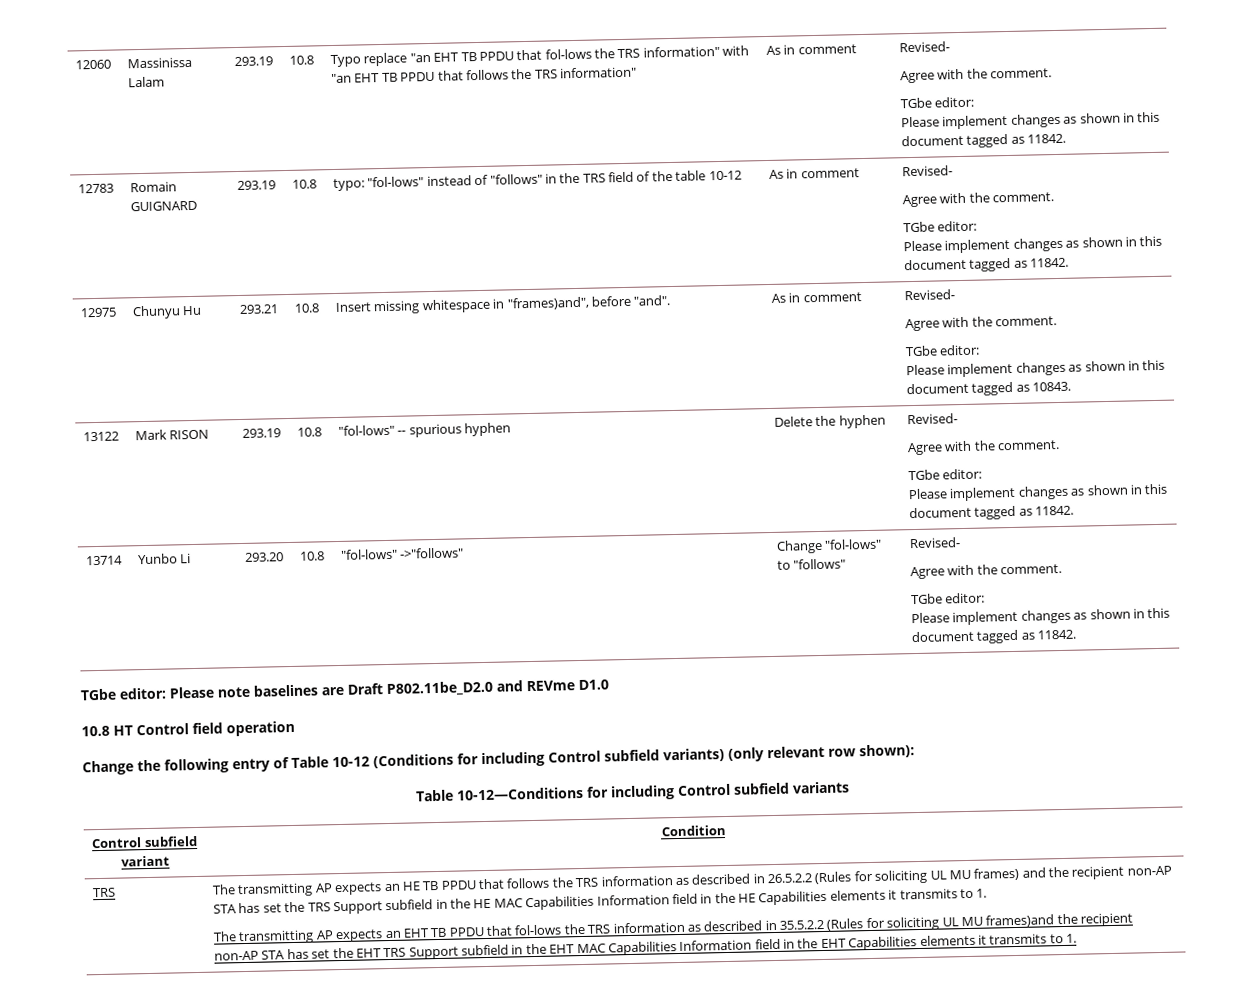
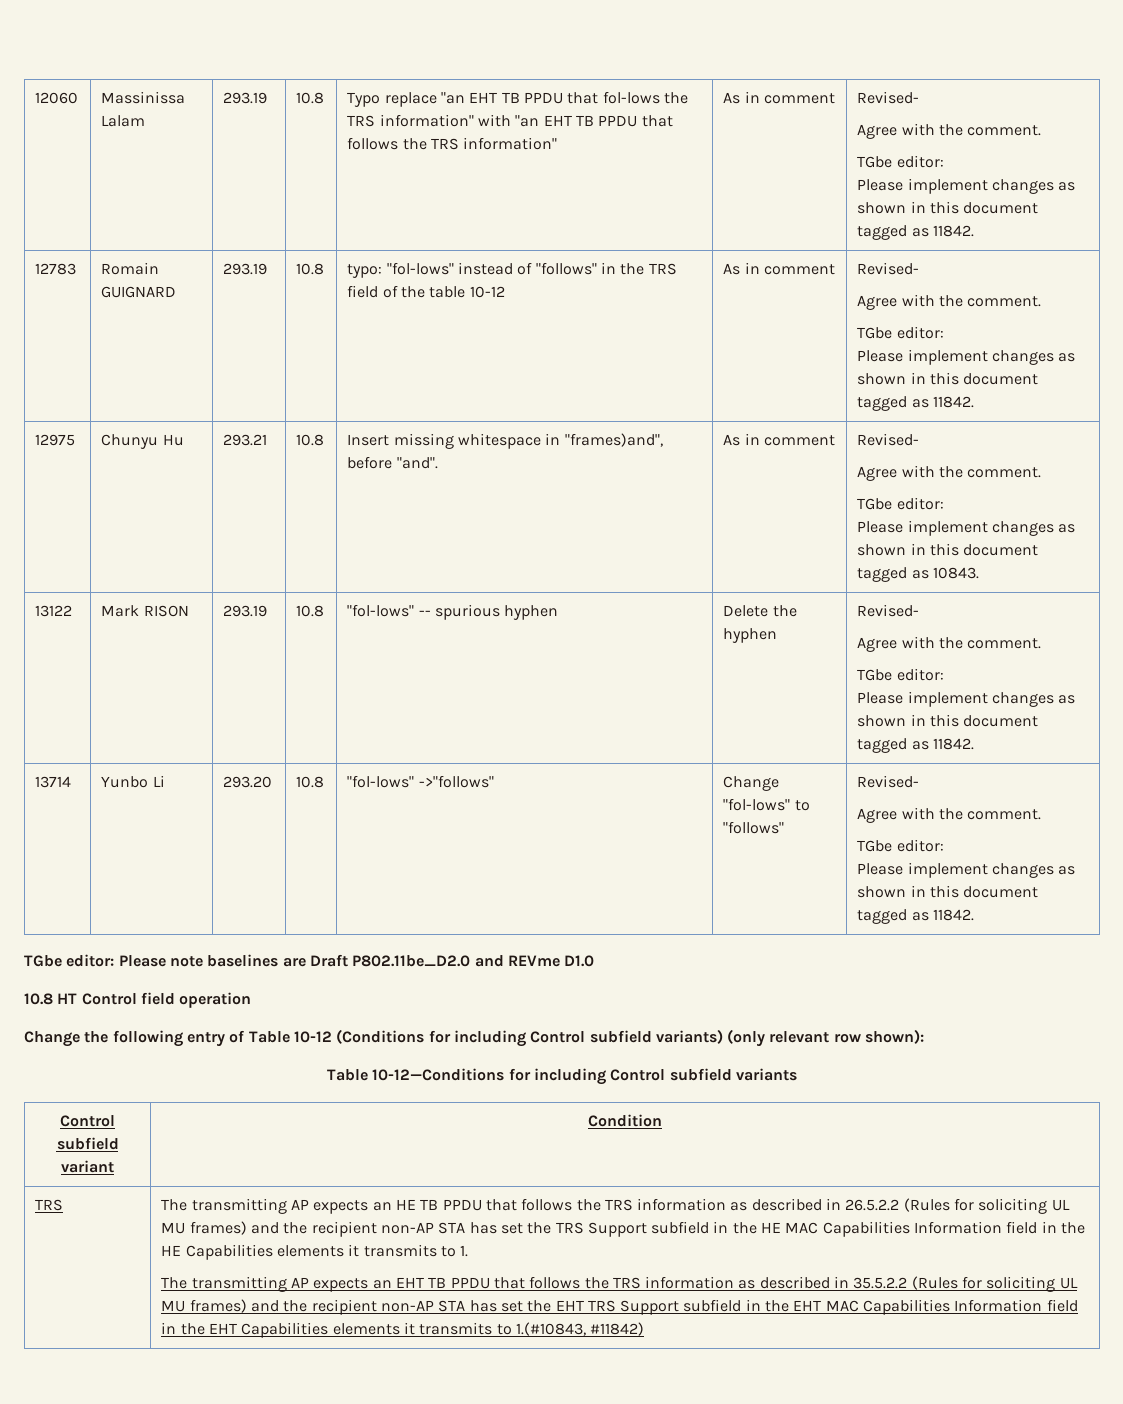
- The transmitting AP expects an EHT TB PPDU that fol-lows the TRS information as described in 35.5.2.2 (Rules for soliciting UL MU frames)and the recipient non-AP STA has set the EHT TRS Support subfield in the EHT MAC Capabilities Information field in the EHT Capabilities elements it transmits to 1.
+ The transmitting AP expects an EHT TB PPDU that follows the TRS information as described in 35.5.2.2 (Rules for soliciting UL MU frames) and the recipient non-AP STA has set the EHT TRS Support subfield in the EHT MAC Capabilities Information field in the EHT Capabilities elements it transmits to 1.(#10843, #11842)

